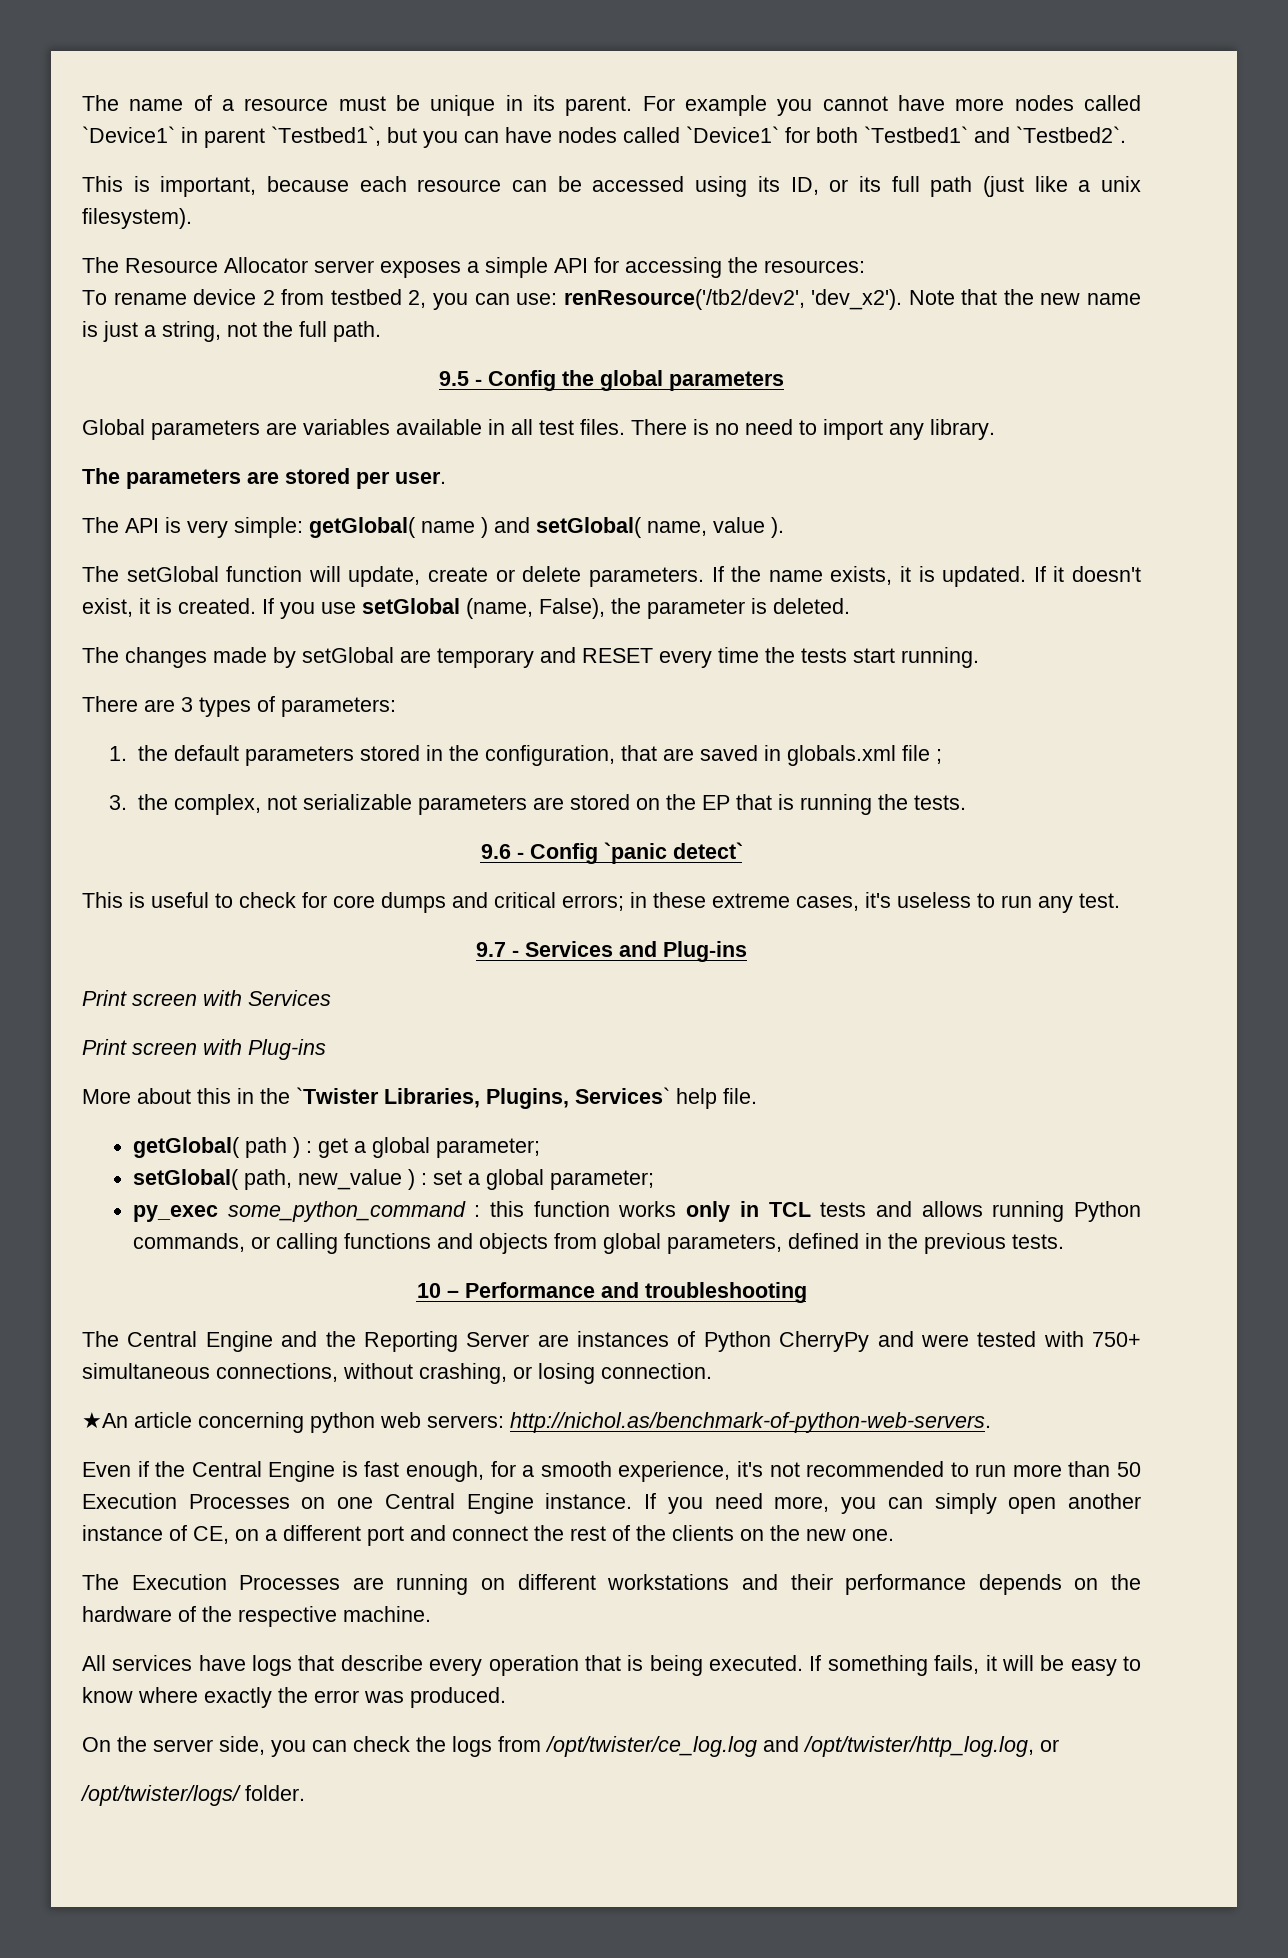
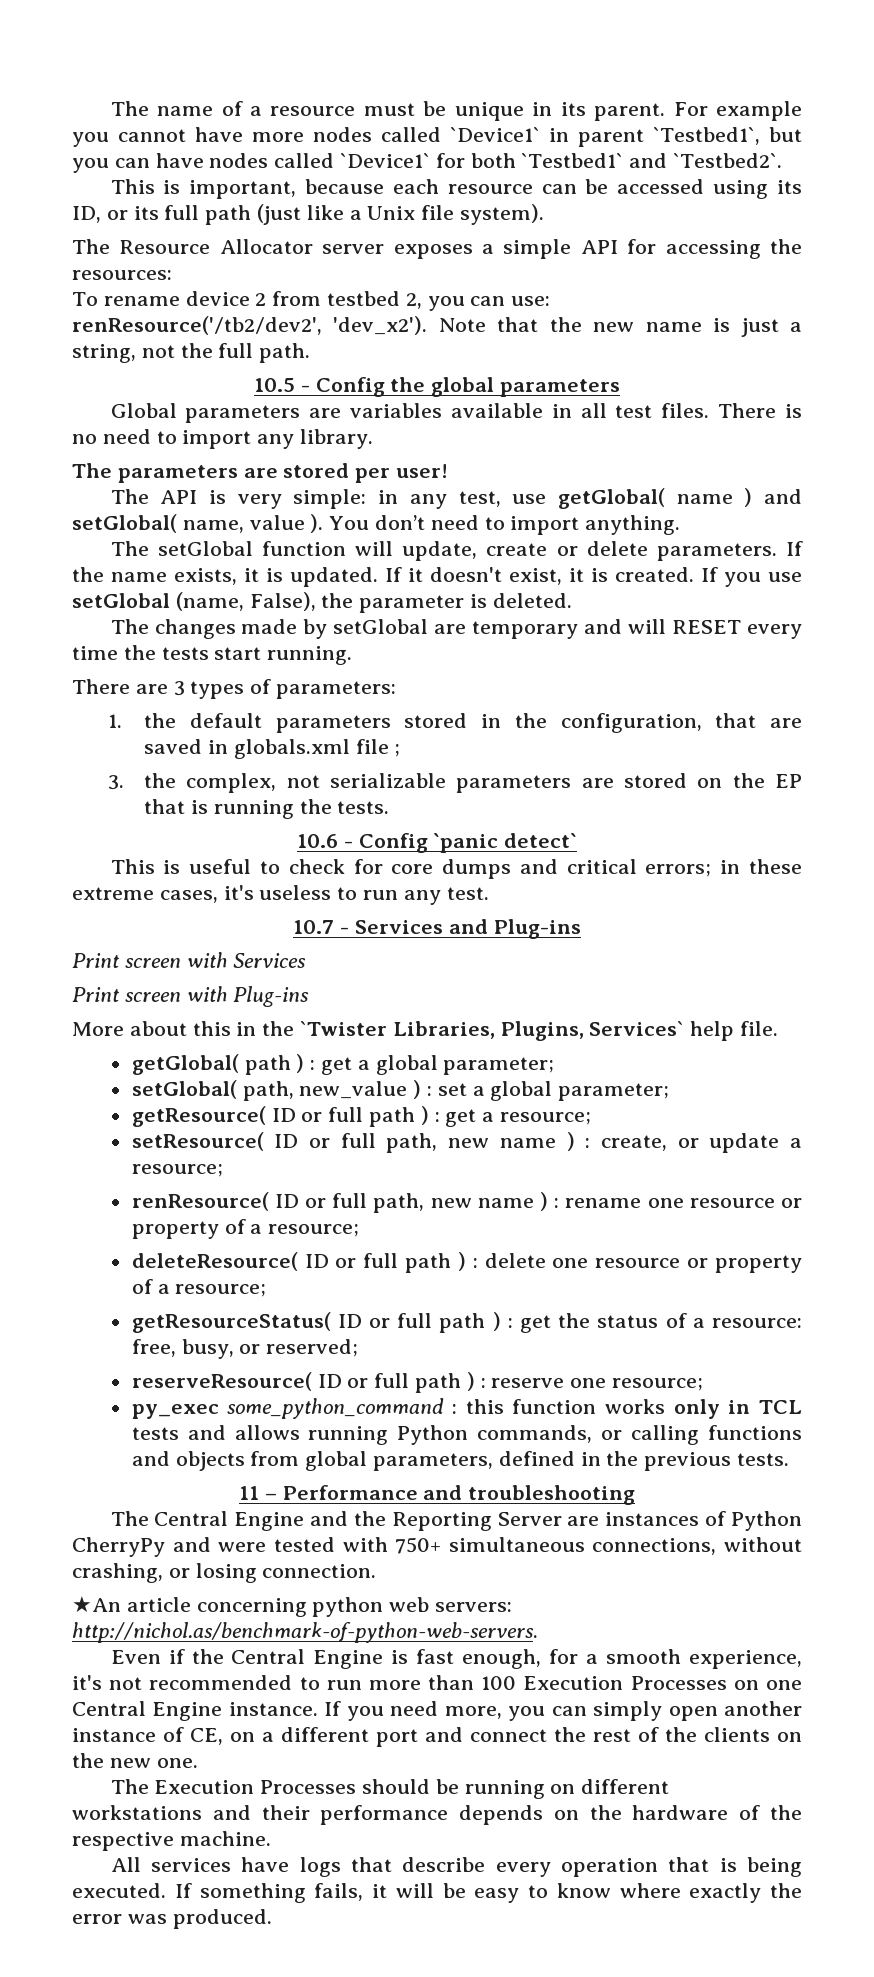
- This is important, because each resource can be accessed using its ID, or its full path (just like a unix filesystem).
+ This is important, because each resource can be accessed using its ID, or its full path (just like a Unix file system).
- 9.5 - Config the global parameters
+ 10.5 - Config the global parameters
- The parameters are stored per user.
+ The parameters are stored per user!
- The API is very simple: getGlobal( name ) and setGlobal( name, value ).
+ The API is very simple: in any test, use getGlobal( name ) and setGlobal( name, value ). You don’t need to import anything.
- The changes made by setGlobal are temporary and RESET every time the tests start running.
+ The changes made by setGlobal are temporary and will RESET every time the tests start running.
- 9.6 - Config `panic detect`
+ 10.6 - Config `panic detect`
- 9.7 - Services and Plug-ins
+ 10.7 - Services and Plug-ins
+ getResource( ID or full path ) : get a resource;
+ setResource( ID or full path, new name ) : create, or update a resource;
+ renResource( ID or full path, new name ) : rename one resource or property of a resource;
+ deleteResource( ID or full path ) : delete one resource or property of a resource;
+ getResourceStatus( ID or full path ) : get the status of a resource: free, busy, or reserved;
+ reserveResource( ID or full path ) : reserve one resource;
- 10 – Performance and troubleshooting
+ 11 – Performance and troubleshooting
- Even if the Central Engine is fast enough, for a smooth experience, it's not recommended to run more than 50 Execution Processes on one Central Engine instance.
+ Even if the Central Engine is fast enough, for a smooth experience, it's not recommended to run more than 100 Execution Processes on one Central Engine instance.
- The Execution Processes are running on different workstations and their performance depends on the hardware of the respective machine.
+ The Execution Processes should be running on different workstations and their performance depends on the hardware of the respective machine.
- On the server side, you can check the logs from /opt/twister/ce_log.log and /opt/twister/http_log.log, or
- /opt/twister/logs/ folder.

